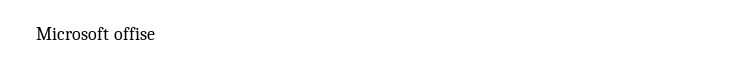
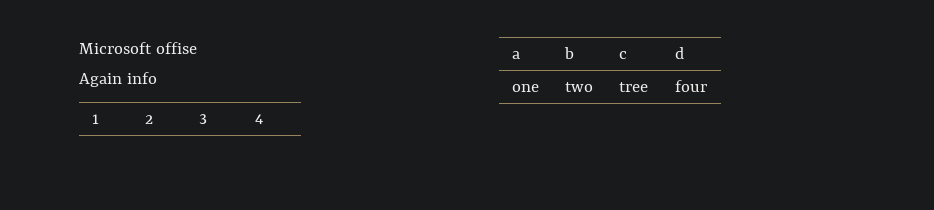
+ Again info
+ 1 | 2 | 3 | 4
+ a | b | c | d
+ one | two | tree | four

